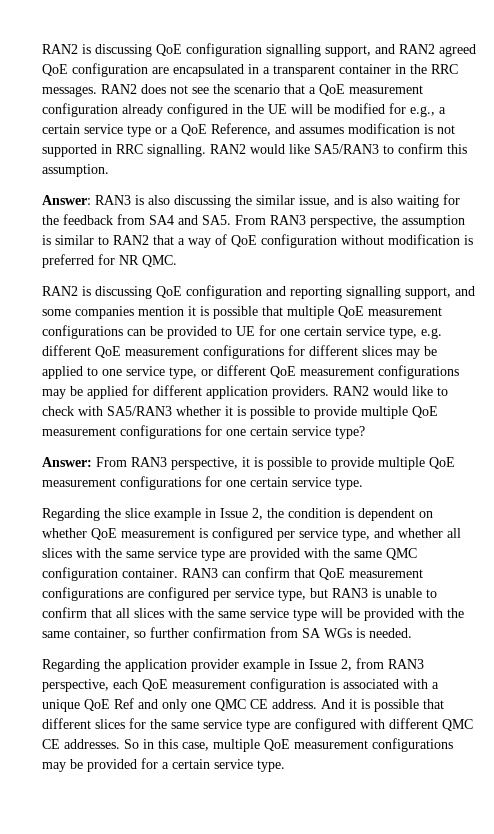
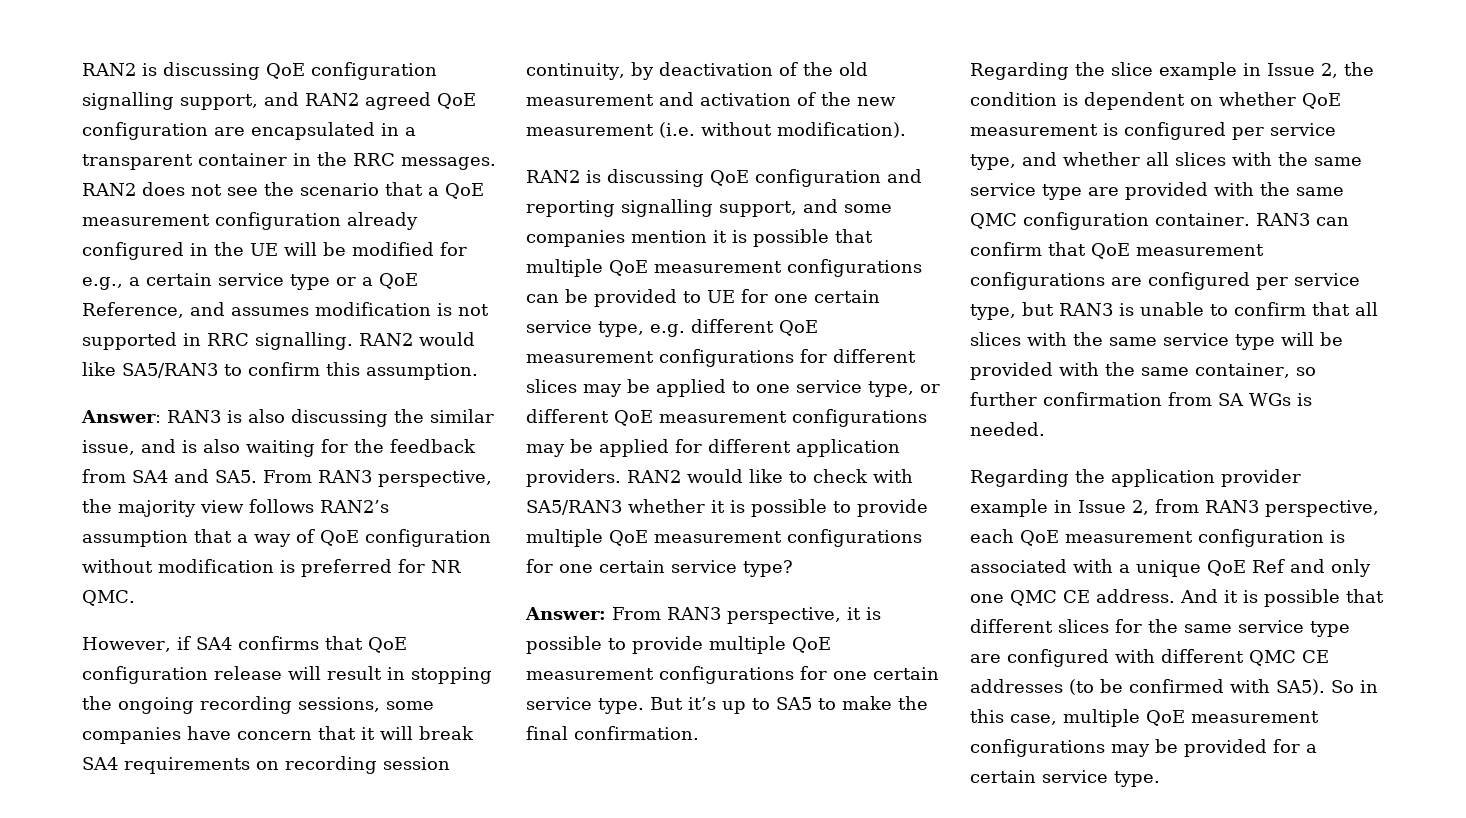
- Answer: RAN3 is also discussing the similar issue, and is also waiting for the feedback from SA4 and SA5. From RAN3 perspective, the assumption is similar to RAN2 that a way of QoE configuration without modification is preferred for NR QMC.
+ Answer: RAN3 is also discussing the similar issue, and is also waiting for the feedback from SA4 and SA5. From RAN3 perspective, the majority view follows RAN2’s assumption that a way of QoE configuration without modification is preferred for NR QMC.
+ However, if SA4 confirms that QoE configuration release will result in stopping the ongoing recording sessions, some companies have concern that it will break SA4 requirements on recording session continuity, by deactivation of the old measurement and activation of the new measurement (i.e. without modification).
+ But it’s up to SA5 to make the final confirmation.
- And it is possible that different slices for the same service type are configured with different QMC CE addresses.
+ And it is possible that different slices for the same service type are configured with different QMC CE addresses (to be confirmed with SA5).

